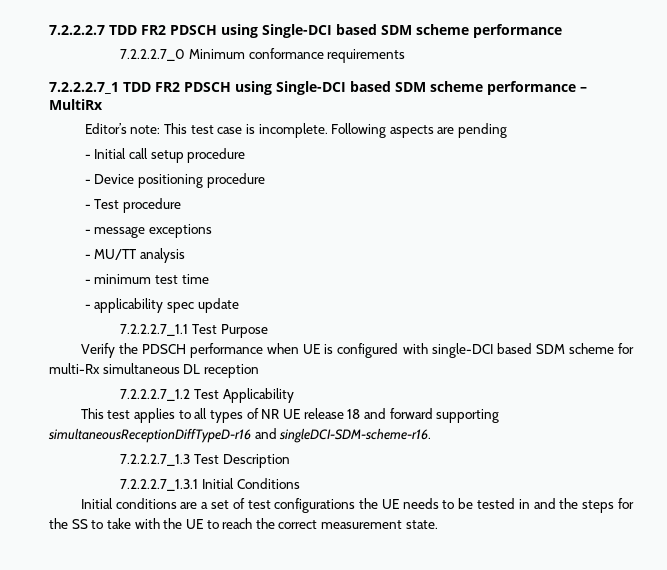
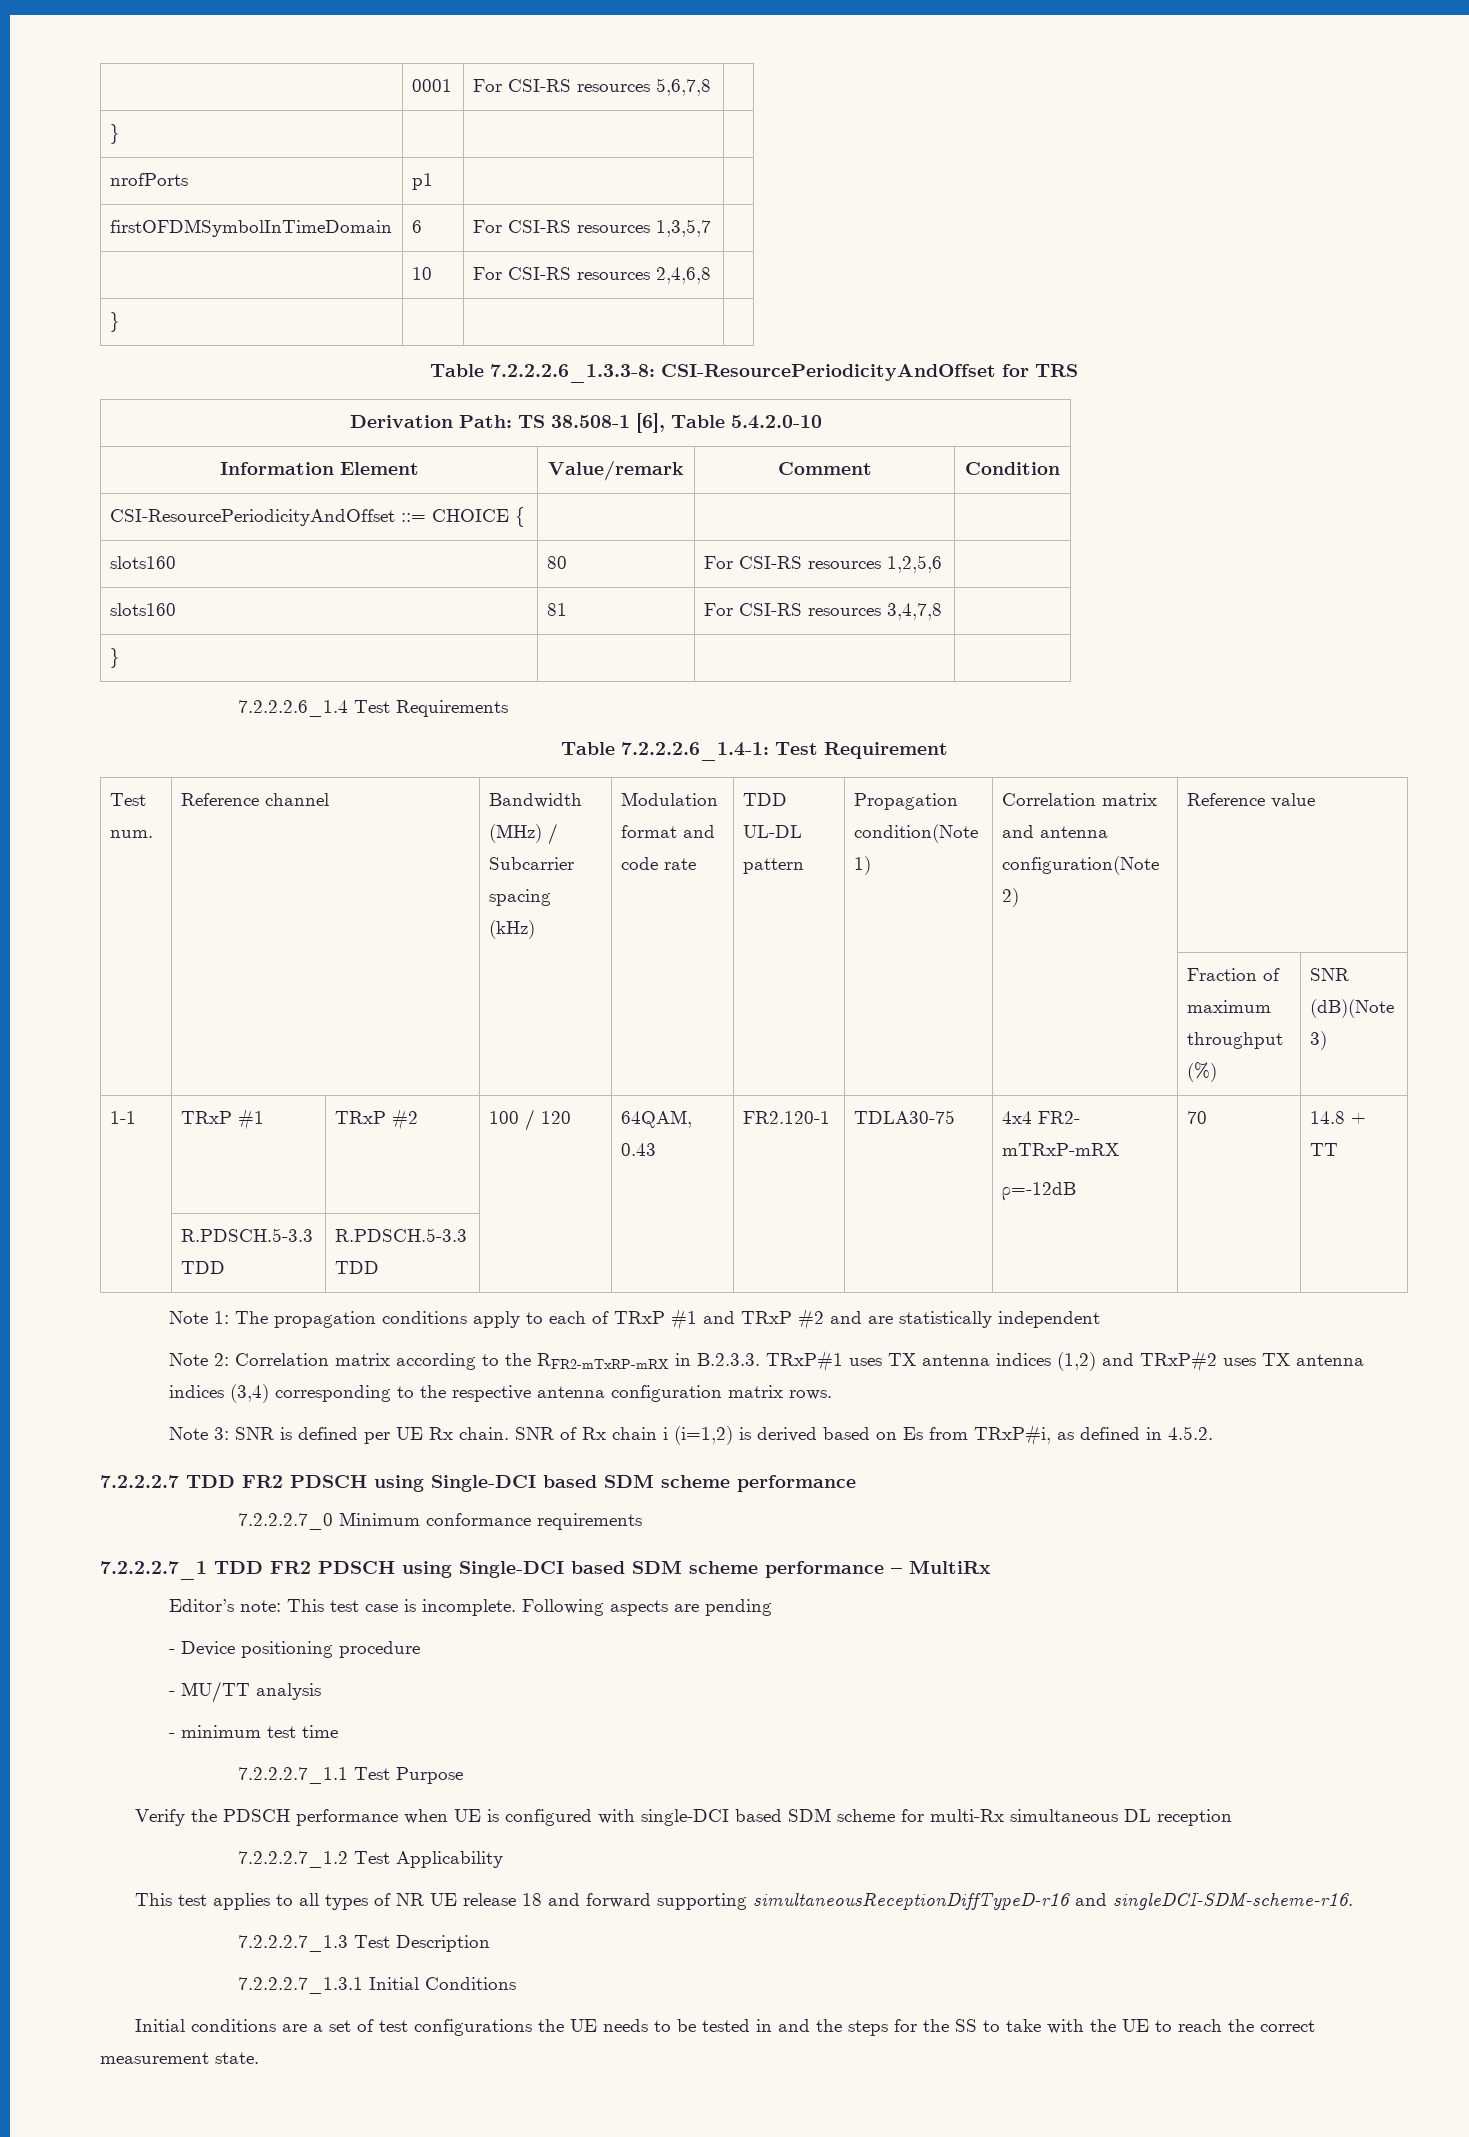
+ | 0001 | For CSI-RS resources 5,6,7,8 |
+ } | | |
+ nrofPorts | p1 | |
+ firstOFDMSymbolInTimeDomain | 6 | For CSI-RS resources 1,3,5,7 |
+ | 10 | For CSI-RS resources 2,4,6,8 |
+ } | | |
+ Table 7.2.2.2.6_1.3.3-8: CSI-ResourcePeriodicityAndOffset for TRS
+ Derivation Path: TS 38.508-1 [6], Table 5.4.2.0-10
+ Information Element | Value/remark | Comment | Condition
+ CSI-ResourcePeriodicityAndOffset ::= CHOICE { | | |
+ slots160 | 80 | For CSI-RS resources 1,2,5,6 |
+ slots160 | 81 | For CSI-RS resources 3,4,7,8 |
+ } | | |
+ 7.2.2.2.6_1.4 Test Requirements
+ Table 7.2.2.2.6_1.4-1: Test Requirement
+ Test num. | Reference channel | Bandwidth (MHz) / Subcarrier spacing (kHz) | Modulation format and code rate | TDD UL-DL pattern | Propagation condition(Note 1) | Correlation matrix and antenna configuration(Note 2) | Reference value
+ | | | | | | | Fraction of maximum throughput (%) | SNR (dB)(Note 3)
+ 1-1 | TRxP #1 | TRxP #2 | 100 / 120 | 64QAM, 0.43 | FR2.120-1 | TDLA30-75 | 4x4 FR2- mTRxP-mRX
+ ρ=-12dB | 70 | 14.8 + TT
+ | R.PDSCH.5-3.3 TDD | R.PDSCH.5-3.3 TDD | | | | | | |
+ Note 1: The propagation conditions apply to each of TRxP #1 and TRxP #2 and are statistically independent
+ Note 2: Correlation matrix according to the RFR2-mTxRP-mRX in B.2.3.3. TRxP#1 uses TX antenna indices (1,2) and TRxP#2 uses TX antenna indices (3,4) corresponding to the respective antenna configuration matrix rows.
+ Note 3: SNR is defined per UE Rx chain. SNR of Rx chain i (i=1,2) is derived based on Es from TRxP#i, as defined in 4.5.2.
- - Initial call setup procedure
- - Test procedure
- - message exceptions
- - applicability spec update

